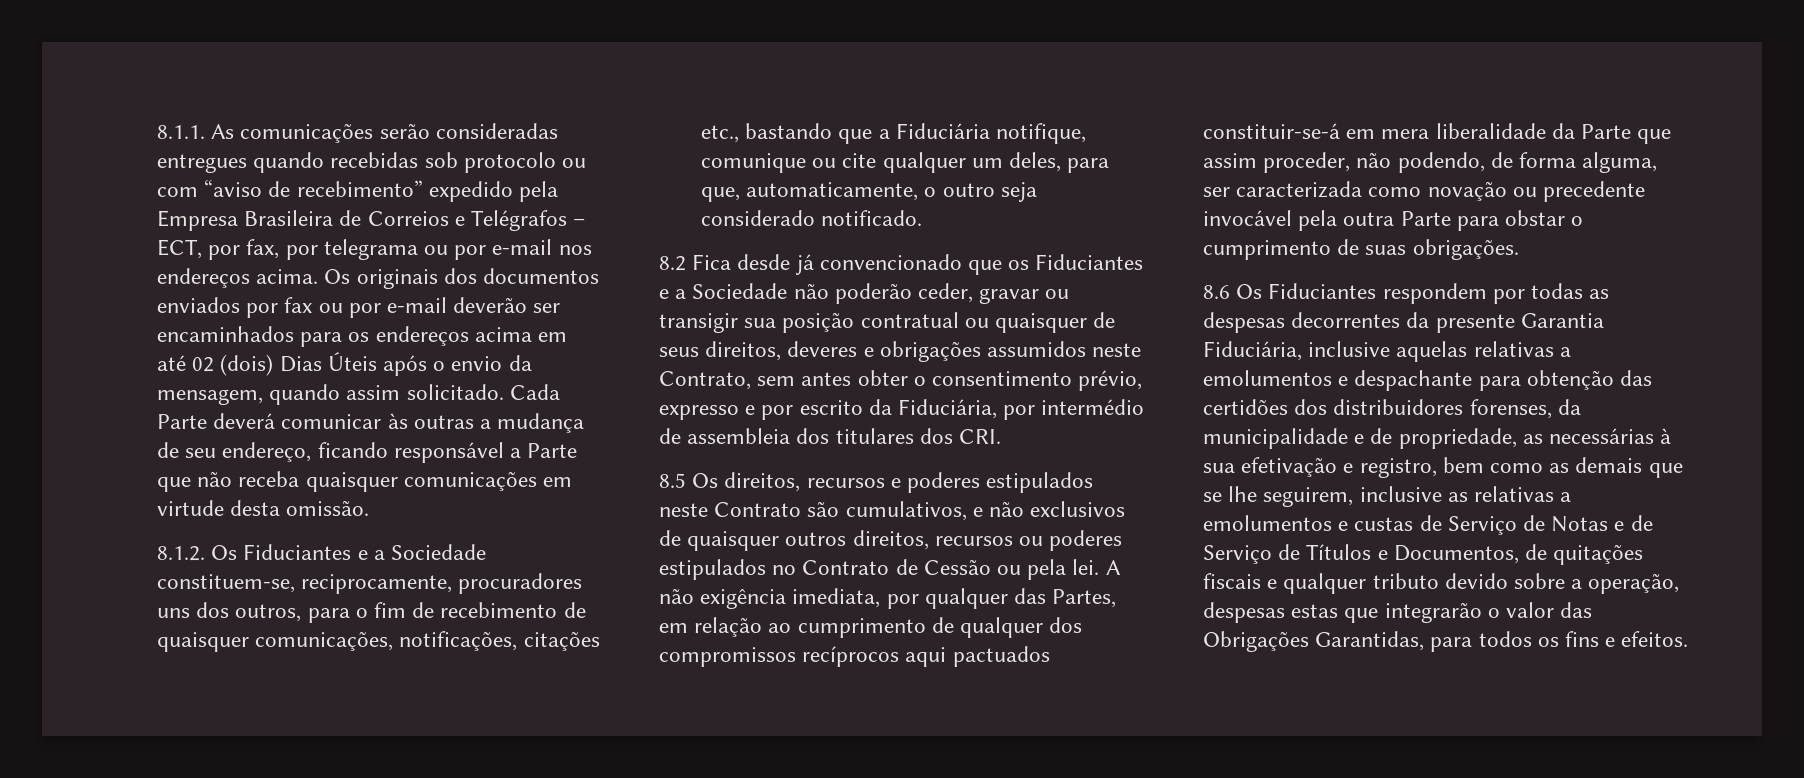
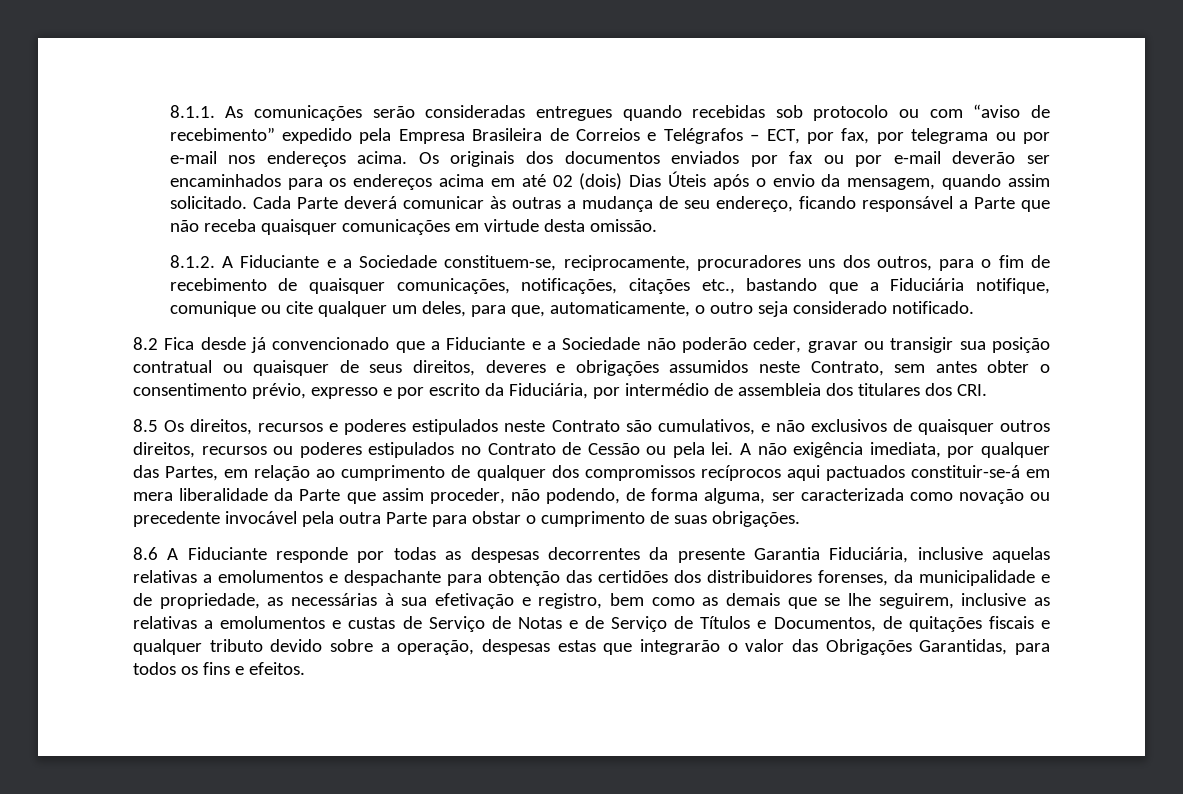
- 8.1.2. Os Fiduciantes e a Sociedade constituem-se, reciprocamente, procuradores uns dos outros, para o fim de recebimento de quaisquer comunicações, notificações, citações etc., bastando que a Fiduciária notifique, comunique ou cite qualquer um deles, para que, automaticamente, o outro seja considerado notificado.
+ 8.1.2. A Fiduciante e a Sociedade constituem-se, reciprocamente, procuradores uns dos outros, para o fim de recebimento de quaisquer comunicações, notificações, citações etc., bastando que a Fiduciária notifique, comunique ou cite qualquer um deles, para que, automaticamente, o outro seja considerado notificado.
- 8.2 Fica desde já convencionado que os Fiduciantes e a Sociedade não poderão ceder, gravar ou transigir sua posição contratual ou quaisquer de seus direitos, deveres e obrigações assumidos neste Contrato, sem antes obter o consentimento prévio, expresso e por escrito da Fiduciária, por intermédio de assembleia dos titulares dos CRI.
+ 8.2 Fica desde já convencionado que a Fiduciante e a Sociedade não poderão ceder, gravar ou transigir sua posição contratual ou quaisquer de seus direitos, deveres e obrigações assumidos neste Contrato, sem antes obter o consentimento prévio, expresso e por escrito da Fiduciária, por intermédio de assembleia dos titulares dos CRI.
- 8.6 Os Fiduciantes respondem por todas as despesas decorrentes da presente Garantia Fiduciária, inclusive aquelas relativas a emolumentos e despachante para obtenção das certidões dos distribuidores forenses, da municipalidade e de propriedade, as necessárias à sua efetivação e registro, bem como as demais que se lhe seguirem, inclusive as relativas a emolumentos e custas de Serviço de Notas e de Serviço de Títulos e Documentos, de quitações fiscais e qualquer tributo devido sobre a operação, despesas estas que integrarão o valor das Obrigações Garantidas, para todos os fins e efeitos.
+ 8.6 A Fiduciante responde por todas as despesas decorrentes da presente Garantia Fiduciária, inclusive aquelas relativas a emolumentos e despachante para obtenção das certidões dos distribuidores forenses, da municipalidade e de propriedade, as necessárias à sua efetivação e registro, bem como as demais que se lhe seguirem, inclusive as relativas a emolumentos e custas de Serviço de Notas e de Serviço de Títulos e Documentos, de quitações fiscais e qualquer tributo devido sobre a operação, despesas estas que integrarão o valor das Obrigações Garantidas, para todos os fins e efeitos.

